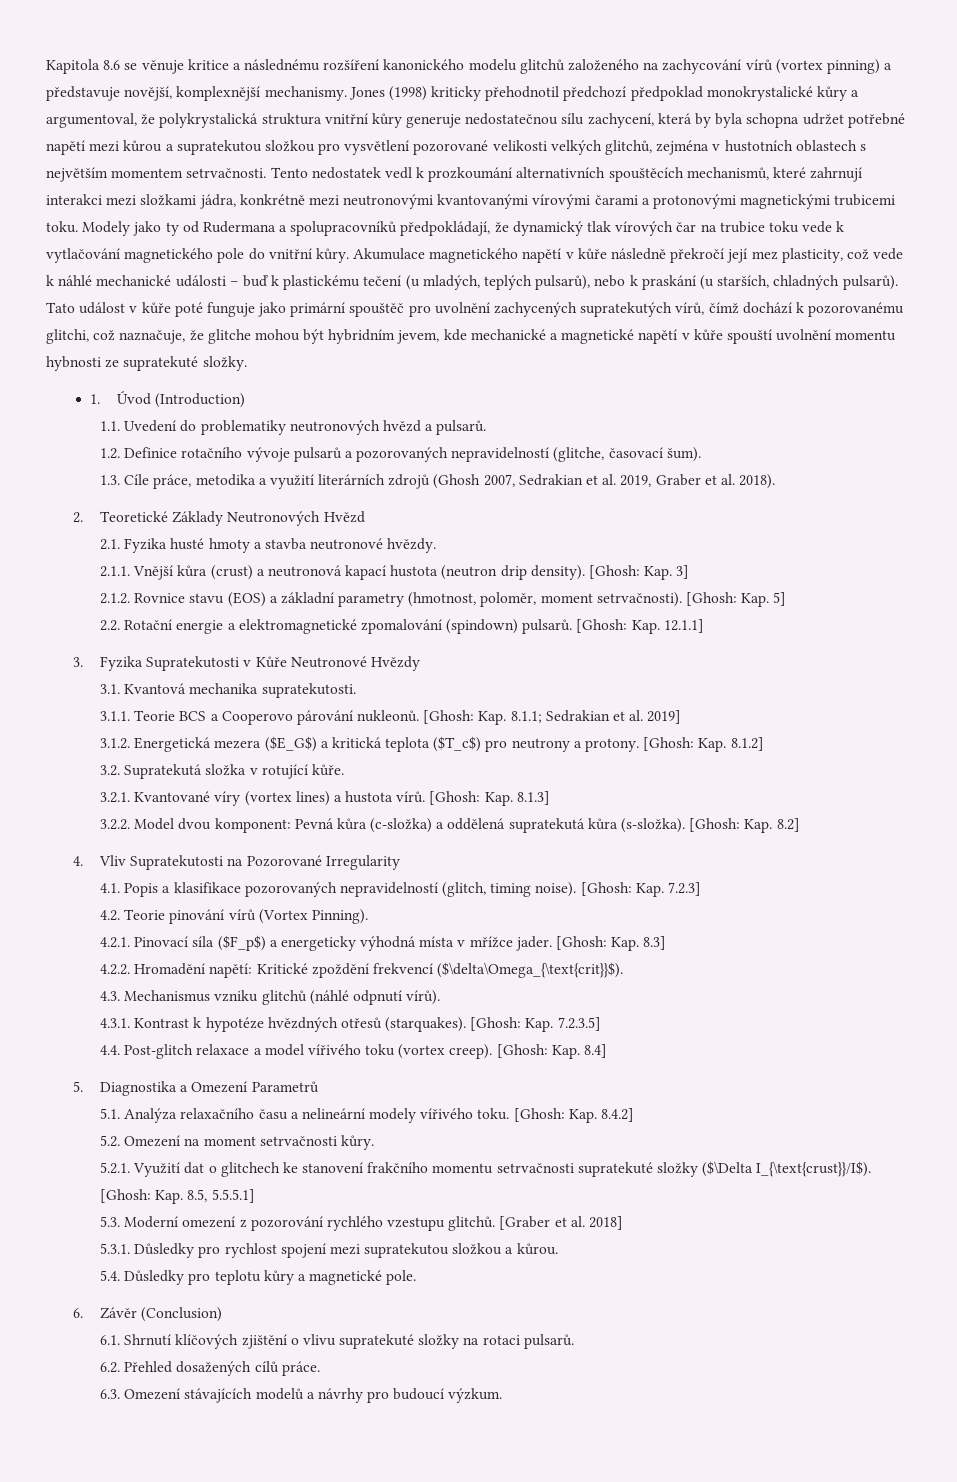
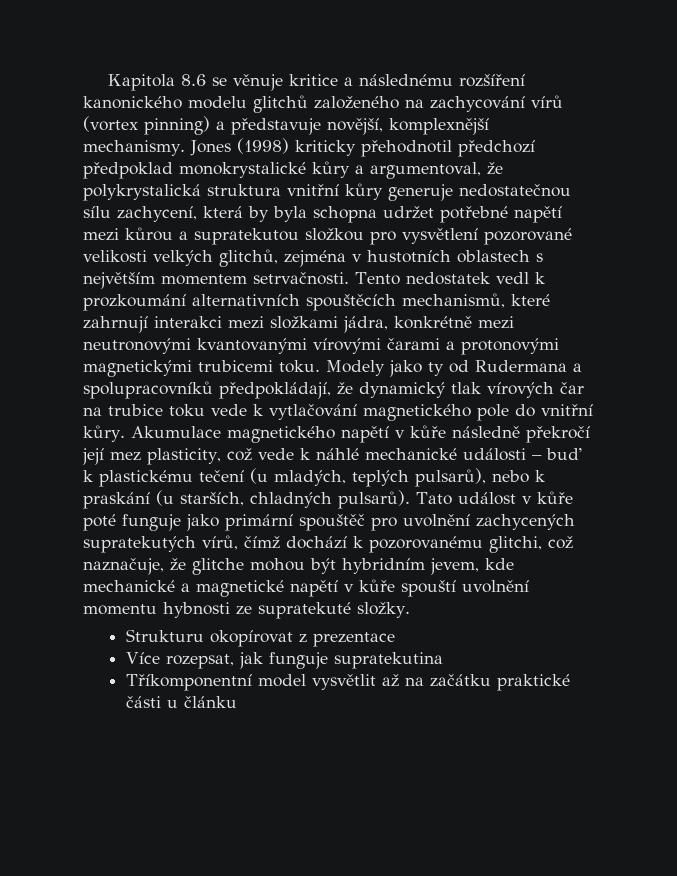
- 1. Úvod (Introduction)
- 1.1. Uvedení do problematiky neutronových hvězd a pulsarů.
- 1.2. Definice rotačního vývoje pulsarů a pozorovaných nepravidelností (glitche, časovací šum).
- 1.3. Cíle práce, metodika a využití literárních zdrojů (Ghosh 2007, Sedrakian et al. 2019, Graber et al. 2018).
- 2. Teoretické Základy Neutronových Hvězd
- 2.1. Fyzika husté hmoty a stavba neutronové hvězdy.
- 2.1.1. Vnější kůra (crust) a neutronová kapací hustota (neutron drip density). [Ghosh: Kap. 3]
- 2.1.2. Rovnice stavu (EOS) a základní parametry (hmotnost, poloměr, moment setrvačnosti). [Ghosh: Kap. 5]
- 2.2. Rotační energie a elektromagnetické zpomalování (spindown) pulsarů. [Ghosh: Kap. 12.1.1]
- 3. Fyzika Supratekutosti v Kůře Neutronové Hvězdy
- 3.1. Kvantová mechanika supratekutosti.
- 3.1.1. Teorie BCS a Cooperovo párování nukleonů. [Ghosh: Kap. 8.1.1; Sedrakian et al. 2019]
- 3.1.2. Energetická mezera ($E_G$) a kritická teplota ($T_c$) pro neutrony a protony. [Ghosh: Kap. 8.1.2]
- 3.2. Supratekutá složka v rotující kůře.
- 3.2.1. Kvantované víry (vortex lines) a hustota vírů. [Ghosh: Kap. 8.1.3]
- 3.2.2. Model dvou komponent: Pevná kůra (c-složka) a oddělená supratekutá kůra (s-složka). [Ghosh: Kap. 8.2]
- 4. Vliv Supratekutosti na Pozorované Irregularity
- 4.1. Popis a klasifikace pozorovaných nepravidelností (glitch, timing noise). [Ghosh: Kap. 7.2.3]
- 4.2. Teorie pinování vírů (Vortex Pinning).
- 4.2.1. Pinovací síla ($F_p$) a energeticky výhodná místa v mřížce jader. [Ghosh: Kap. 8.3]
- 4.2.2. Hromadění napětí: Kritické zpoždění frekvencí ($\delta\Omega_{\text{crit}}$).
- 4.3. Mechanismus vzniku glitchů (náhlé odpnutí vírů).
- 4.3.1. Kontrast k hypotéze hvězdných otřesů (starquakes). [Ghosh: Kap. 7.2.3.5]
- 4.4. Post-glitch relaxace a model vířivého toku (vortex creep). [Ghosh: Kap. 8.4]
- 5. Diagnostika a Omezení Parametrů
- 5.1. Analýza relaxačního času a nelineární modely vířivého toku. [Ghosh: Kap. 8.4.2]
- 5.2. Omezení na moment setrvačnosti kůry.
- 5.2.1. Využití dat o glitchech ke stanovení frakčního momentu setrvačnosti supratekuté složky ($\Delta I_{\text{crust}}/I$). [Ghosh: Kap. 8.5, 5.5.5.1]
- 5.3. Moderní omezení z pozorování rychlého vzestupu glitchů. [Graber et al. 2018]
- 5.3.1. Důsledky pro rychlost spojení mezi supratekutou složkou a kůrou.
- 5.4. Důsledky pro teplotu kůry a magnetické pole.
- 6. Závěr (Conclusion)
- 6.1. Shrnutí klíčových zjištění o vlivu supratekuté složky na rotaci pulsarů.
- 6.2. Přehled dosažených cílů práce.
- 6.3. Omezení stávajících modelů a návrhy pro budoucí výzkum.
+ Strukturu okopírovat z prezentace
+ Více rozepsat, jak funguje supratekutina
+ Tříkomponentní model vysvětlit až na začátku praktické části u článku

